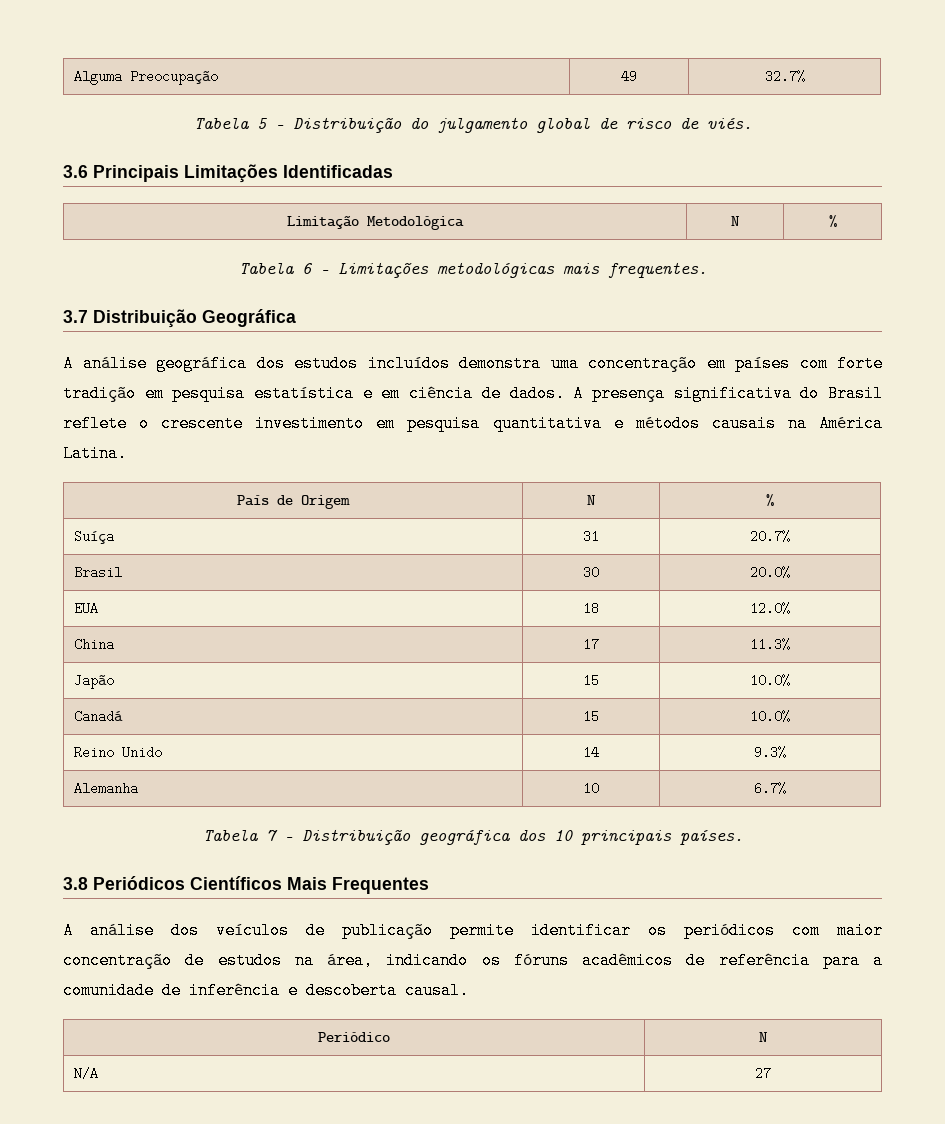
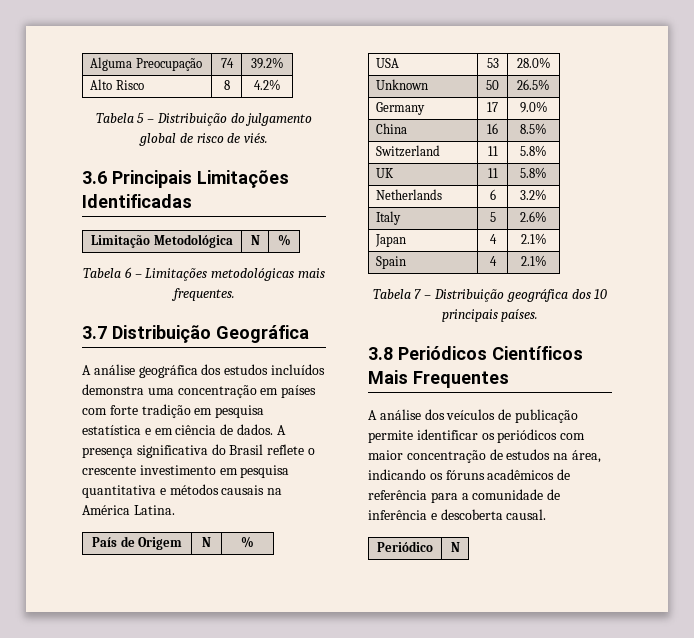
- Alguma Preocupação | 49 | 32.7%
+ Alguma Preocupação | 74 | 39.2%
+ Alto Risco | 8 | 4.2%
- Suíça | 31 | 20.7%
- Brasil | 30 | 20.0%
- EUA | 18 | 12.0%
- China | 17 | 11.3%
- Japão | 15 | 10.0%
- Canadá | 15 | 10.0%
- Reino Unido | 14 | 9.3%
- Alemanha | 10 | 6.7%
+ USA | 53 | 28.0%
+ Unknown | 50 | 26.5%
+ Germany | 17 | 9.0%
+ China | 16 | 8.5%
+ Switzerland | 11 | 5.8%
+ UK | 11 | 5.8%
+ Netherlands | 6 | 3.2%
+ Italy | 5 | 2.6%
+ Japan | 4 | 2.1%
+ Spain | 4 | 2.1%
- N/A | 27

